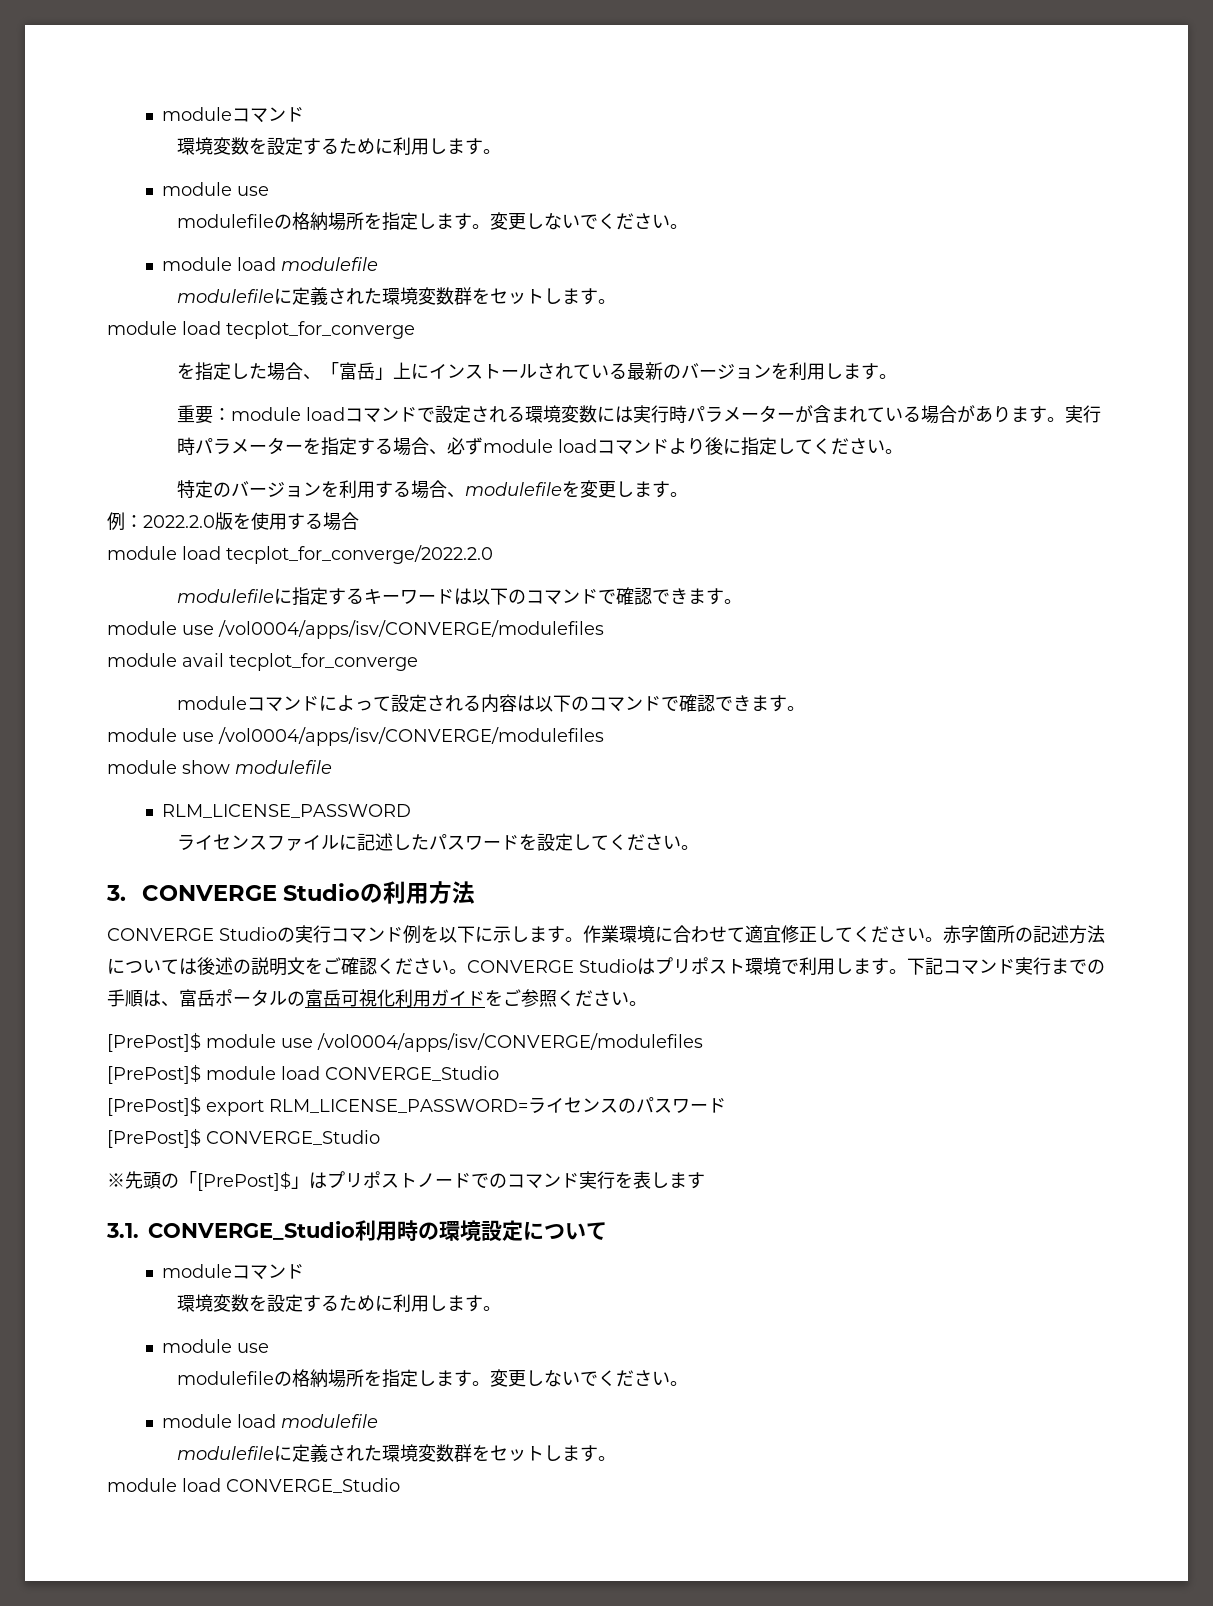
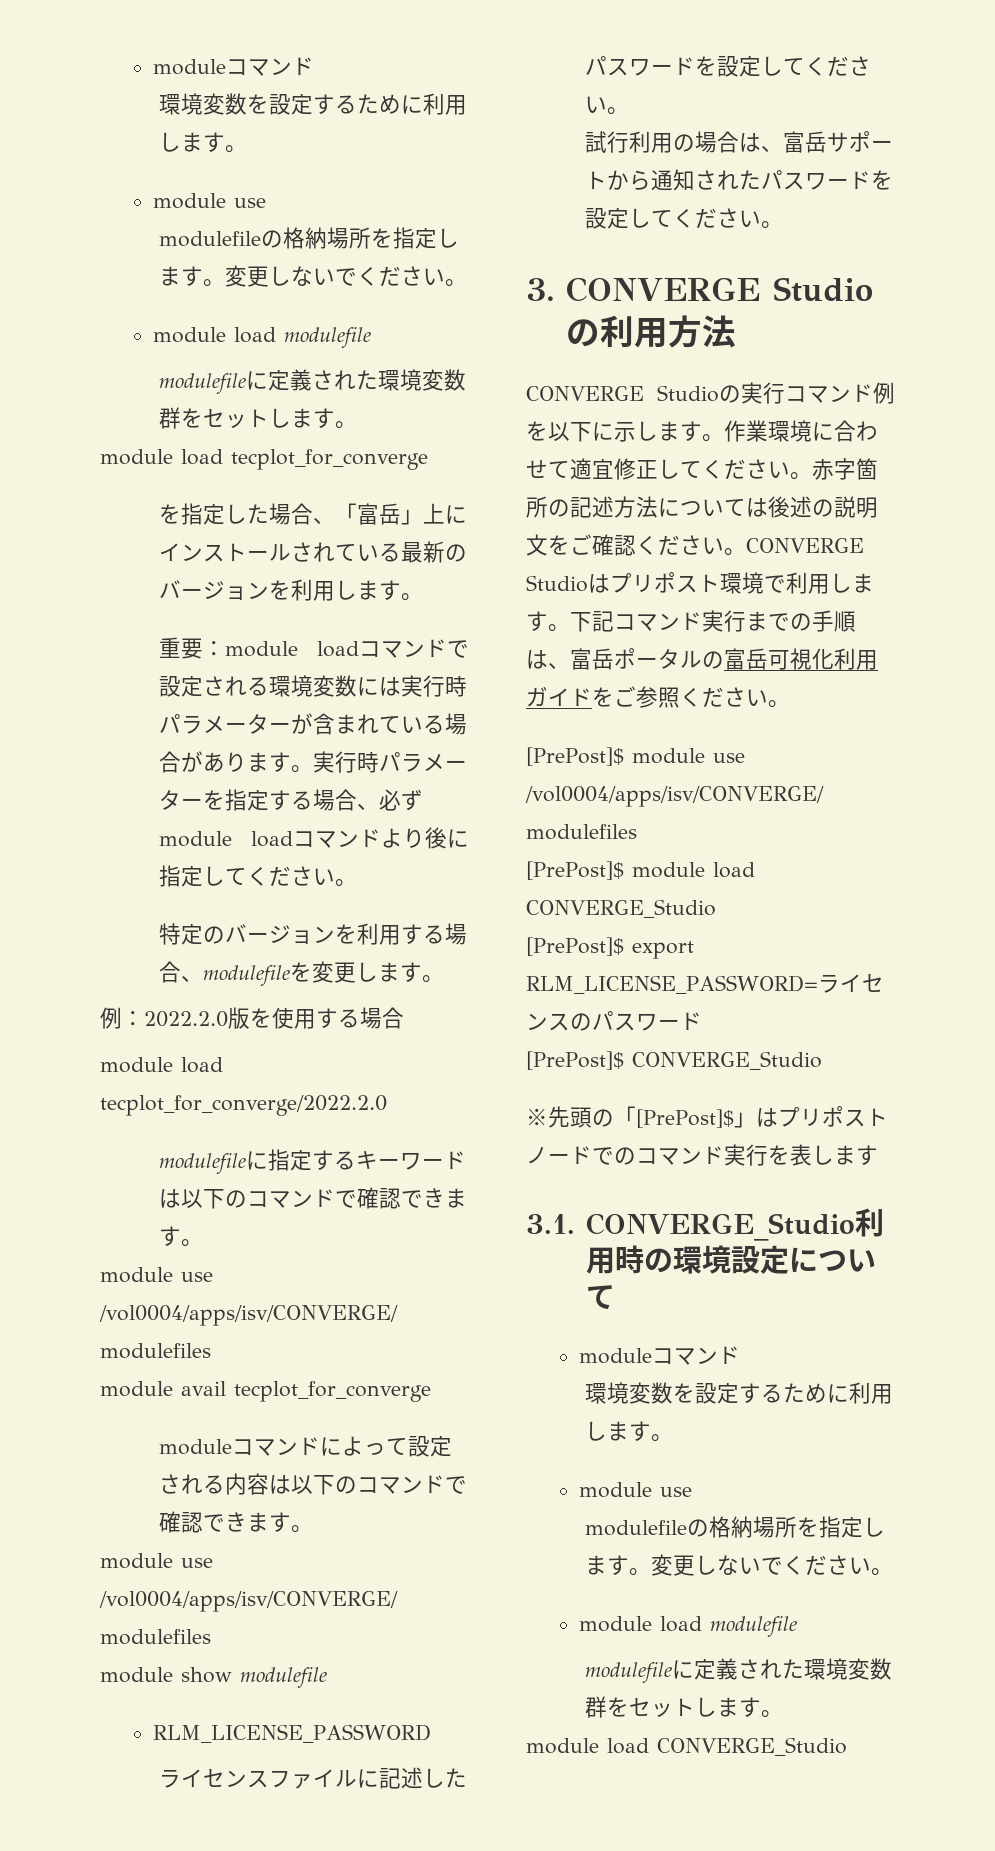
+ 試行利用の場合は、富岳サポートから通知されたパスワードを設定してください。

